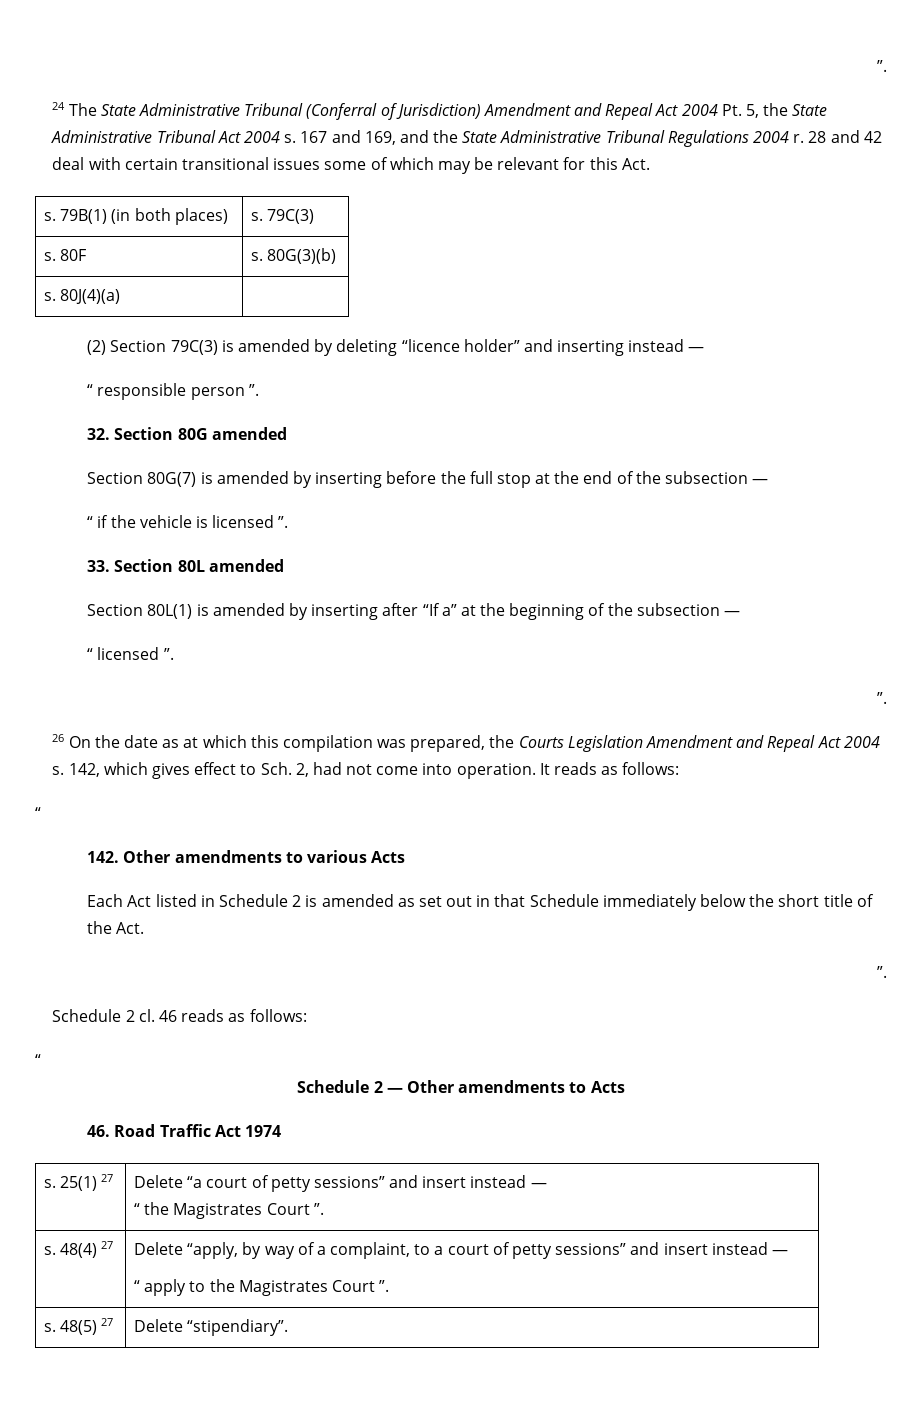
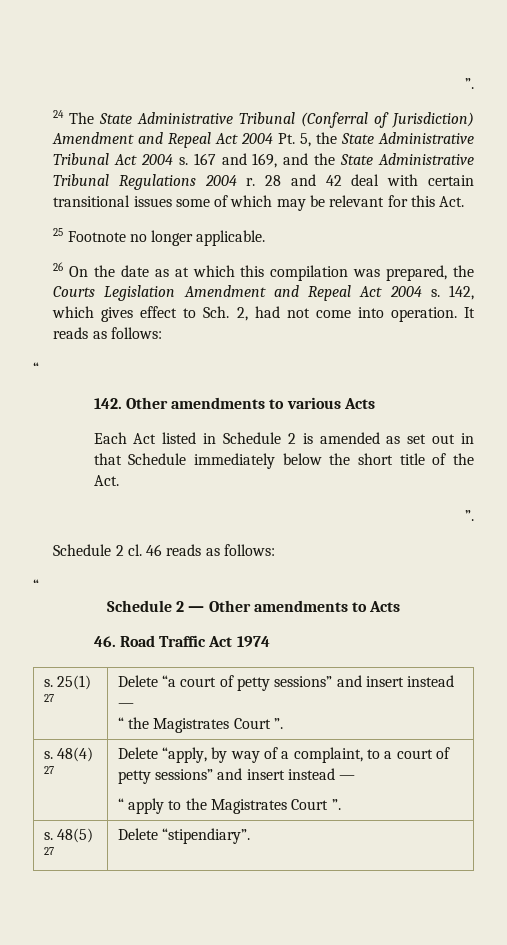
- s. 79B(1) (in both places) | s. 79C(3)
- s. 80F | s. 80G(3)(b)
- s. 80J(4)(a) |
- (2) Section 79C(3) is amended by deleting “licence holder” and inserting instead —
- “ responsible person ”.
- 32. Section 80G amended
- Section 80G(7) is amended by inserting before the full stop at the end of the subsection —
- “ if the vehicle is licensed ”.
- 33. Section 80L amended
- Section 80L(1) is amended by inserting after “If a” at the beginning of the subsection —
- “ licensed ”.
- ”.
+ 25 Footnote no longer applicable.

